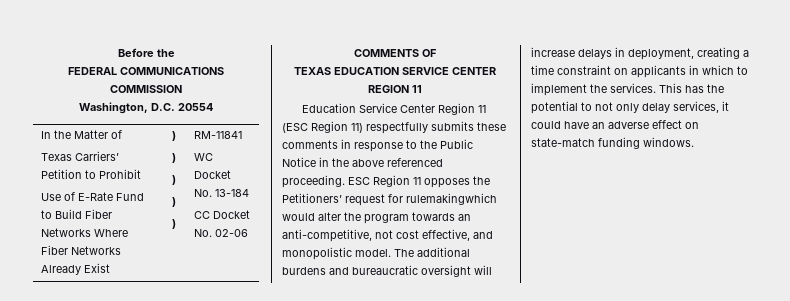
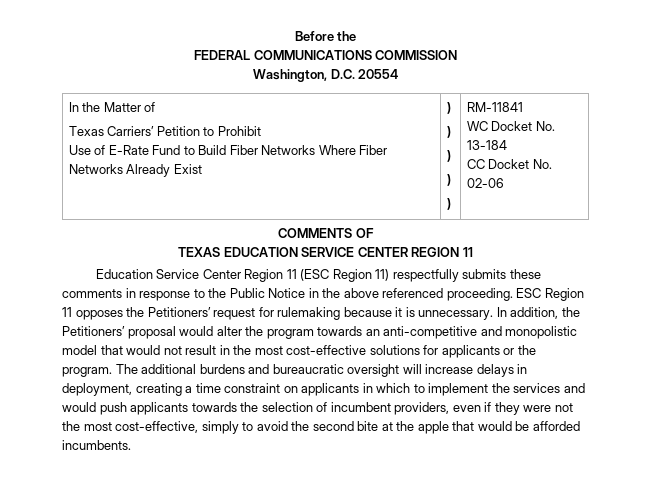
- ESC Region 11 opposes the Petitioners’ request for rulemakingwhich would alter the program towards an anti-competitive, not cost effective, and monopolistic model.
+ ESC Region 11 opposes the Petitioners’ request for rulemaking because it is unnecessary. In addition, the Petitioners’ proposal would alter the program towards an anti-competitive and monopolistic model that would not result in the most cost-effective solutions for applicants or the program.
- The additional burdens and bureaucratic oversight will increase delays in deployment, creating a time constraint on applicants in which to implement the services. This has the potential to not only delay services, it could have an adverse effect on state-match funding windows.
+ The additional burdens and bureaucratic oversight will increase delays in deployment, creating a time constraint on applicants in which to implement the services and would push applicants towards the selection of incumbent providers, even if they were not the most cost-effective, simply to avoid the second bite at the apple that would be afforded incumbents.

